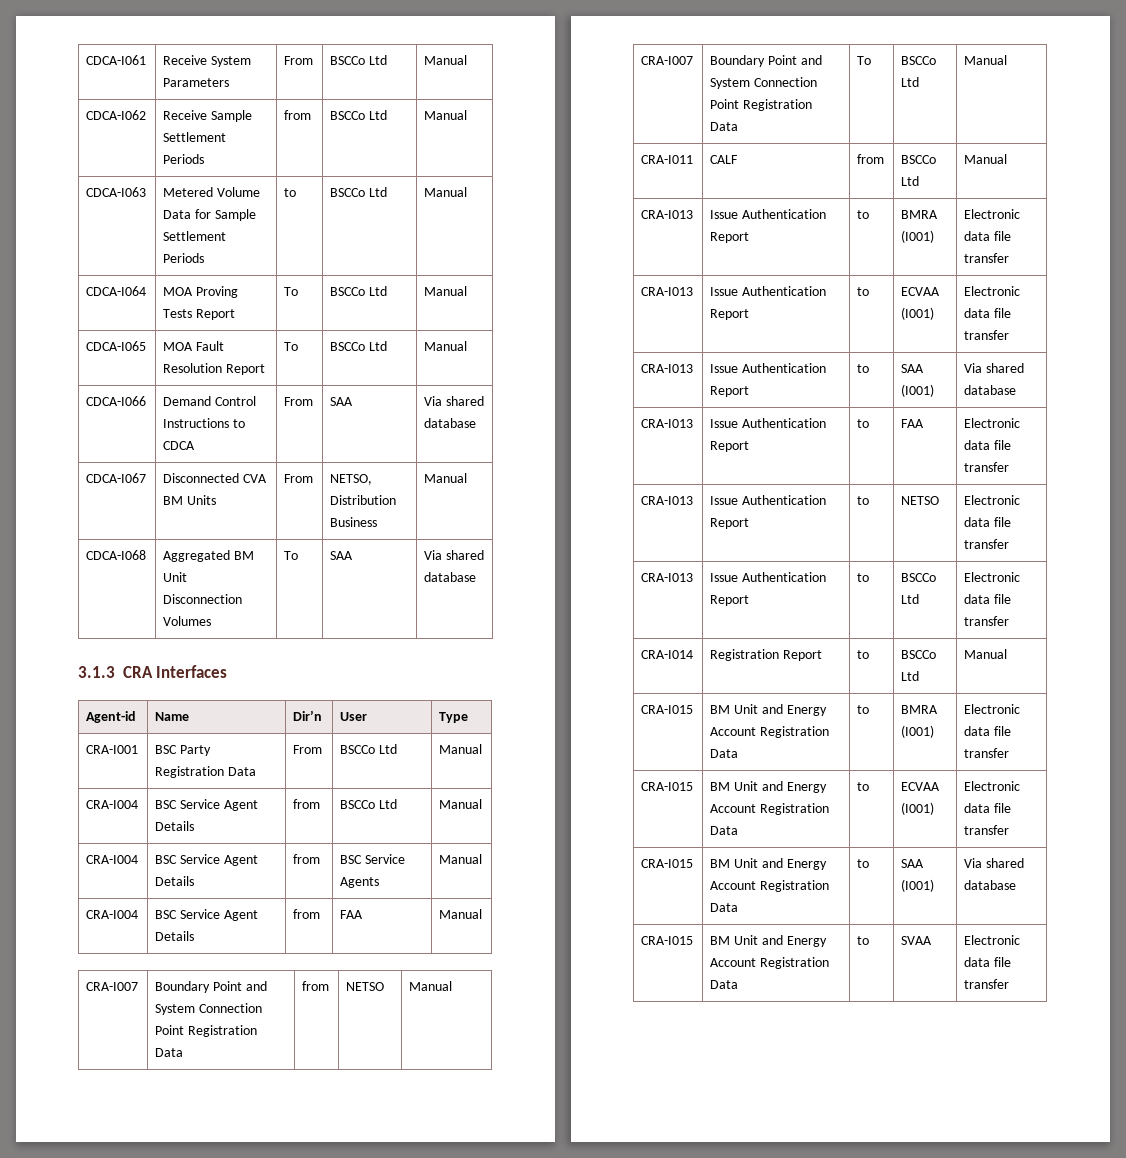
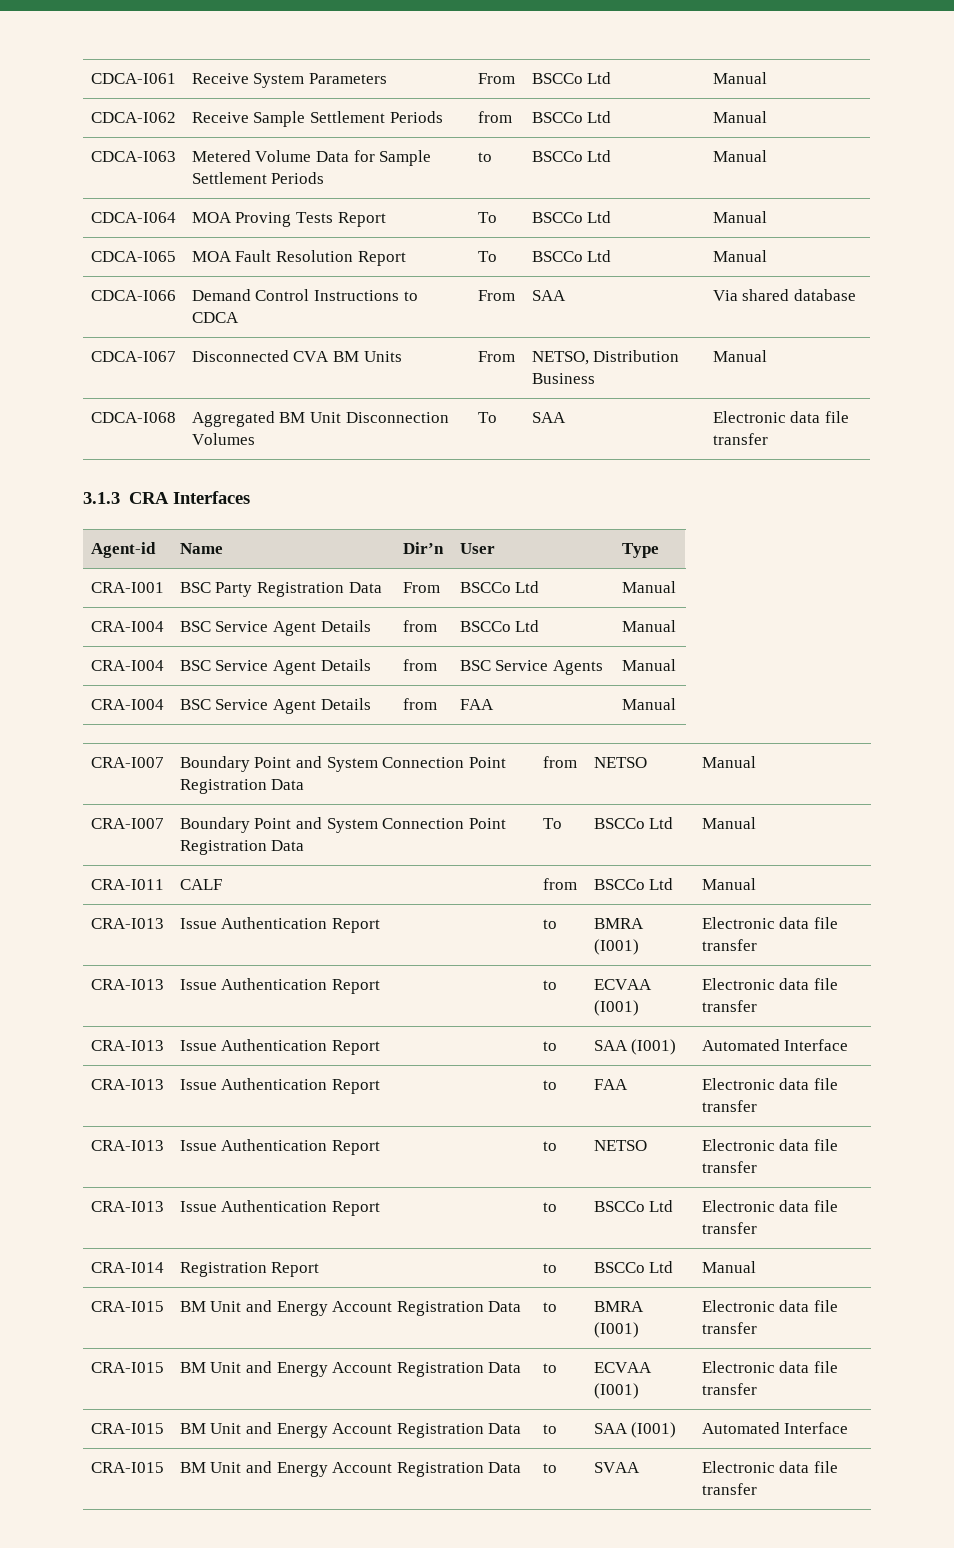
- CDCA-I068 | Aggregated BM Unit Disconnection Volumes | To | SAA | Via shared database
+ CDCA-I068 | Aggregated BM Unit Disconnection Volumes | To | SAA | Electronic data file transfer
- CRA-I013 | Issue Authentication Report | to | SAA (I001) | Via shared database
+ CRA-I013 | Issue Authentication Report | to | SAA (I001) | Automated Interface
- CRA-I015 | BM Unit and Energy Account Registration Data | to | SAA (I001) | Via shared database
+ CRA-I015 | BM Unit and Energy Account Registration Data | to | SAA (I001) | Automated Interface

